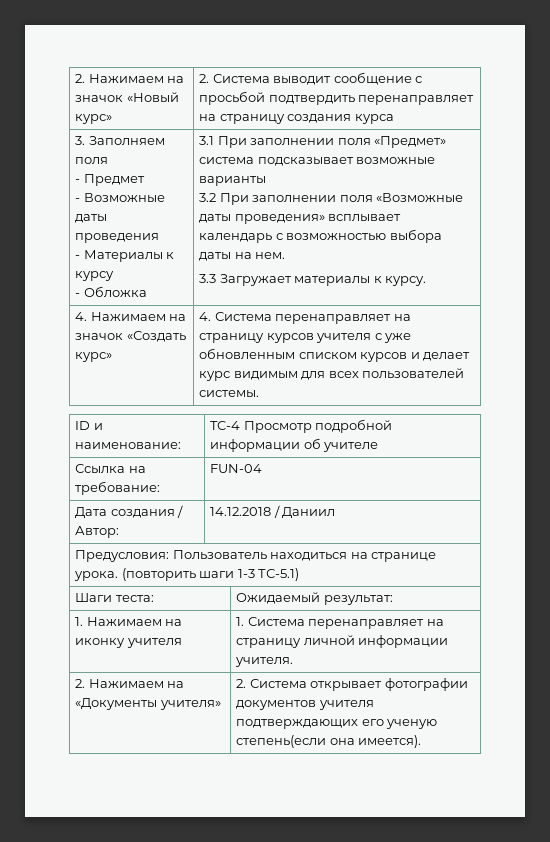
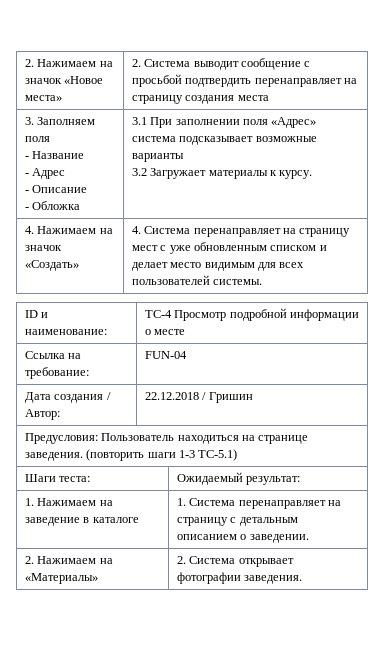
- 2. Нажимаем на значок «Новый курс» | 2. Система выводит сообщение с просьбой подтвердить перенаправляет на страницу создания курса
+ 2. Нажимаем на значок «Новое места» | 2. Система выводит сообщение с просьбой подтвердить перенаправляет на страницу создания места
- - Предмет
- - Возможные даты проведения
- - Материалы к курсу
+ - Название
+ - Адрес
+ - Описание
- 3.1 При заполнении поля «Предмет» система подсказывает возможные варианты
+ 3.1 При заполнении поля «Адрес» система подсказывает возможные варианты
- 3.2 При заполнении поля «Возможные даты проведения» всплывает календарь с возможностью выбора даты на нем.
- 3.3 Загружает материалы к курсу.
+ 3.2 Загружает материалы к курсу.
- 4. Нажимаем на значок «Создать курс» | 4. Система перенаправляет на страницу курсов учителя с уже обновленным списком курсов и делает курс видимым для всех пользователей системы.
+ 4. Нажимаем на значок «Создать» | 4. Система перенаправляет на страницу мест с уже обновленным списком и делает место видимым для всех пользователей системы.
- ID и наименование: | TC-4 Просмотр подробной информации об учителе
+ ID и наименование: | TC-4 Просмотр подробной информации о месте
- Дата создания / Автор: | 14.12.2018 / Даниил
+ Дата создания / Автор: | 22.12.2018 / Гришин
- Предусловия: Пользователь находиться на странице урока. (повторить шаги 1-3 ТС-5.1)
+ Предусловия: Пользователь находиться на странице заведения. (повторить шаги 1-3 ТС-5.1)
- 1. Нажимаем на иконку учителя | 1. Система перенаправляет на страницу личной информации учителя.
- 2. Нажимаем на «Документы учителя» | 2. Система открывает фотографии документов учителя подтверждающих его ученую степень(если она имеется).
+ 1. Нажимаем на заведение в каталоге | 1. Система перенаправляет на страницу с детальным описанием о заведении.
+ 2. Нажимаем на «Материалы» | 2. Система открывает фотографии заведения.

